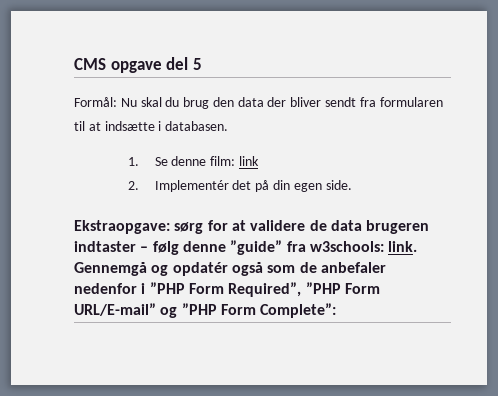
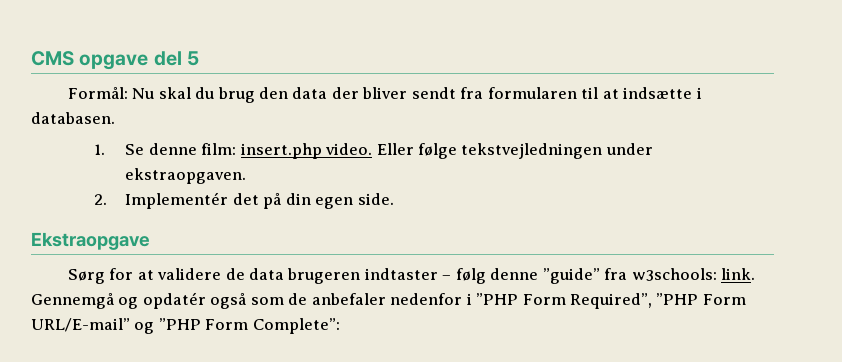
- 1. Se denne film: link
+ 1. Se denne film: insert.php video. Eller følge tekstvejledningen under ekstraopgaven.
- Ekstraopgave: sørg for at validere de data brugeren indtaster – følg denne ”guide” fra w3schools: link.
+ Ekstraopgave
+ Sørg for at validere de data brugeren indtaster – følg denne ”guide” fra w3schools: link.

